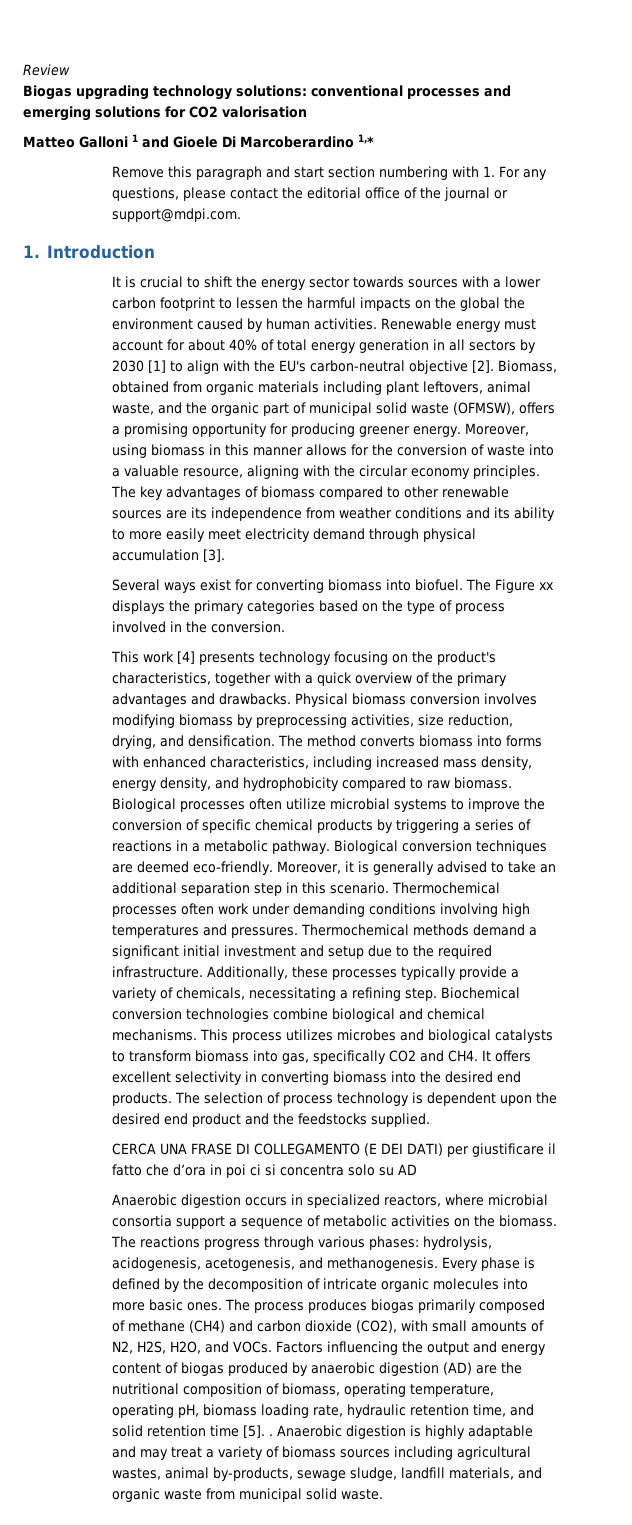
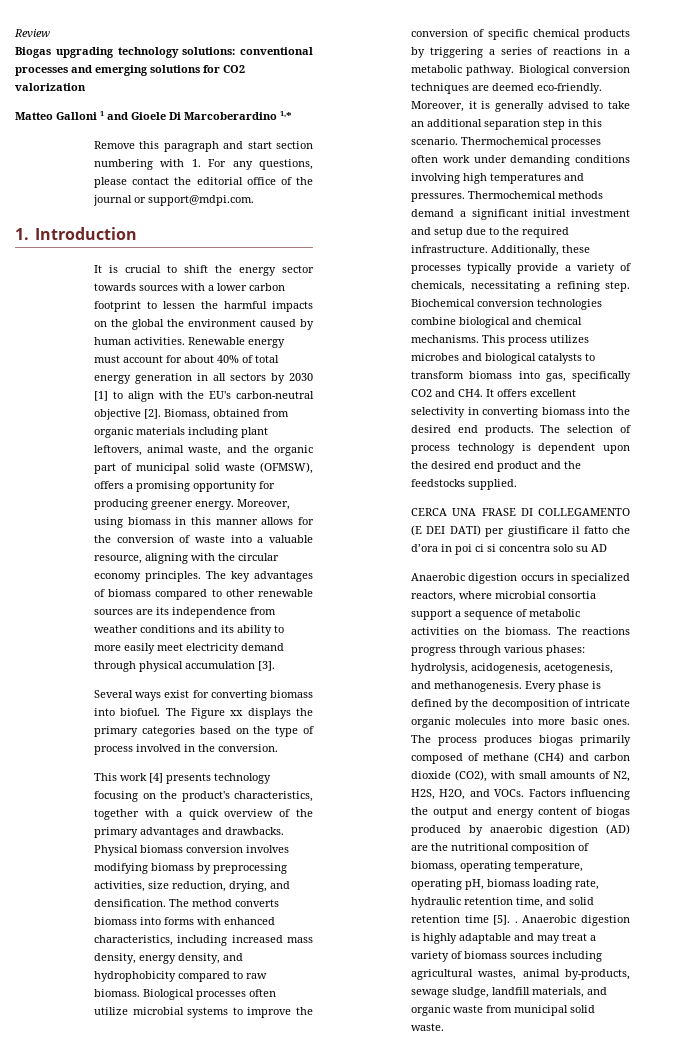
- Biogas upgrading technology solutions: conventional processes and emerging solutions for CO2 valorisation
+ Biogas upgrading technology solutions: conventional processes and emerging solutions for CO2 valorization

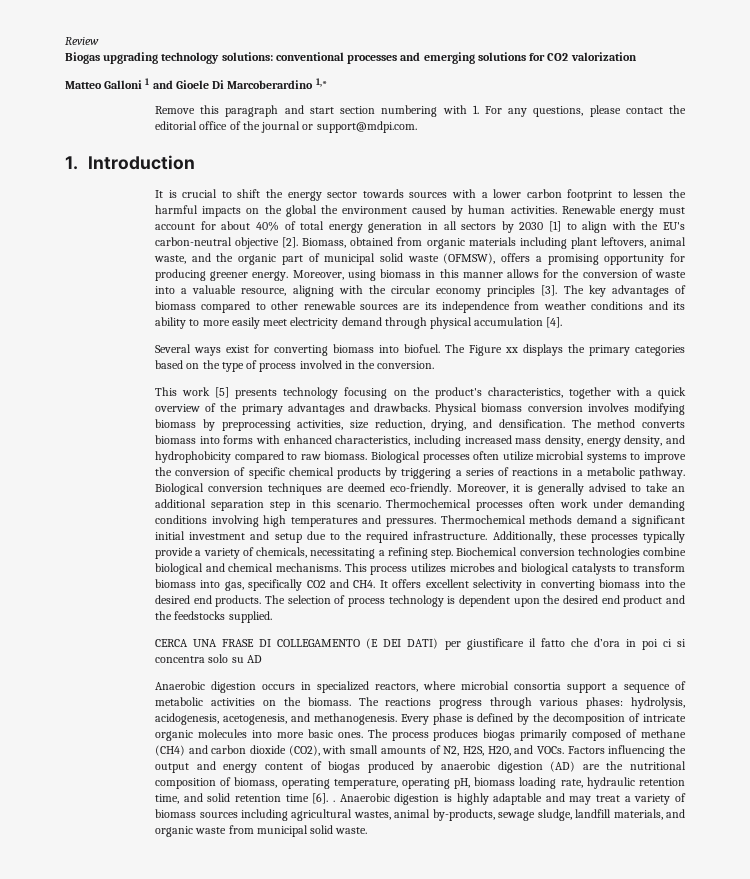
- Moreover, using biomass in this manner allows for the conversion of waste into a valuable resource, aligning with the circular economy principles.
+ Moreover, using biomass in this manner allows for the conversion of waste into a valuable resource, aligning with the circular economy principles [3].
- The key advantages of biomass compared to other renewable sources are its independence from weather conditions and its ability to more easily meet electricity demand through physical accumulation [3].
+ The key advantages of biomass compared to other renewable sources are its independence from weather conditions and its ability to more easily meet electricity demand through physical accumulation [4].
- This work [4] presents technology focusing on the product's characteristics, together with a quick overview of the primary advantages and drawbacks.
+ This work [5] presents technology focusing on the product's characteristics, together with a quick overview of the primary advantages and drawbacks.
- Factors influencing the output and energy content of biogas produced by anaerobic digestion (AD) are the nutritional composition of biomass, operating temperature, operating pH, biomass loading rate, hydraulic retention time, and solid retention time [5]. .
+ Factors influencing the output and energy content of biogas produced by anaerobic digestion (AD) are the nutritional composition of biomass, operating temperature, operating pH, biomass loading rate, hydraulic retention time, and solid retention time [6]. .

